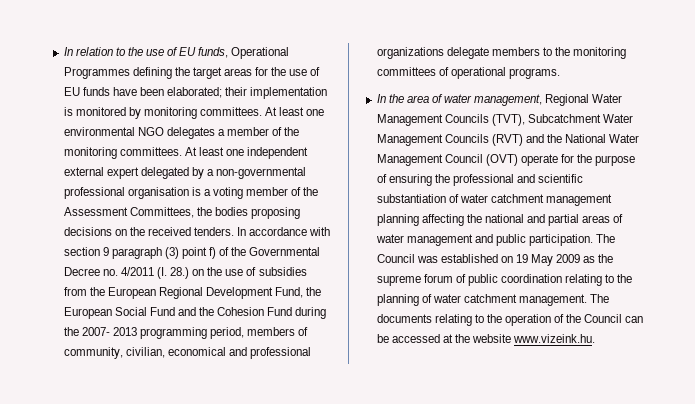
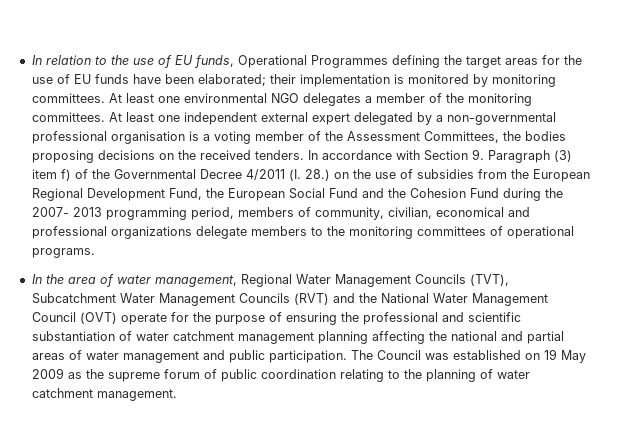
- In accordance with section 9 paragraph (3) point f) of the Governmental Decree no. 4/2011 (I. 28.) on the use of subsidies from the European Regional Development Fund, the European Social Fund and the Cohesion Fund during the 2007- 2013 programming period, members of community, civilian, economical and professional organizations delegate members to the monitoring committees of operational programs.
+ In accordance with Section 9. Paragraph (3) item f) of the Governmental Decree 4/2011 (I. 28.) on the use of subsidies from the European Regional Development Fund, the European Social Fund and the Cohesion Fund during the 2007- 2013 programming period, members of community, civilian, economical and professional organizations delegate members to the monitoring committees of operational programs.
- The documents relating to the operation of the Council can be accessed at the website www.vizeink.hu.

